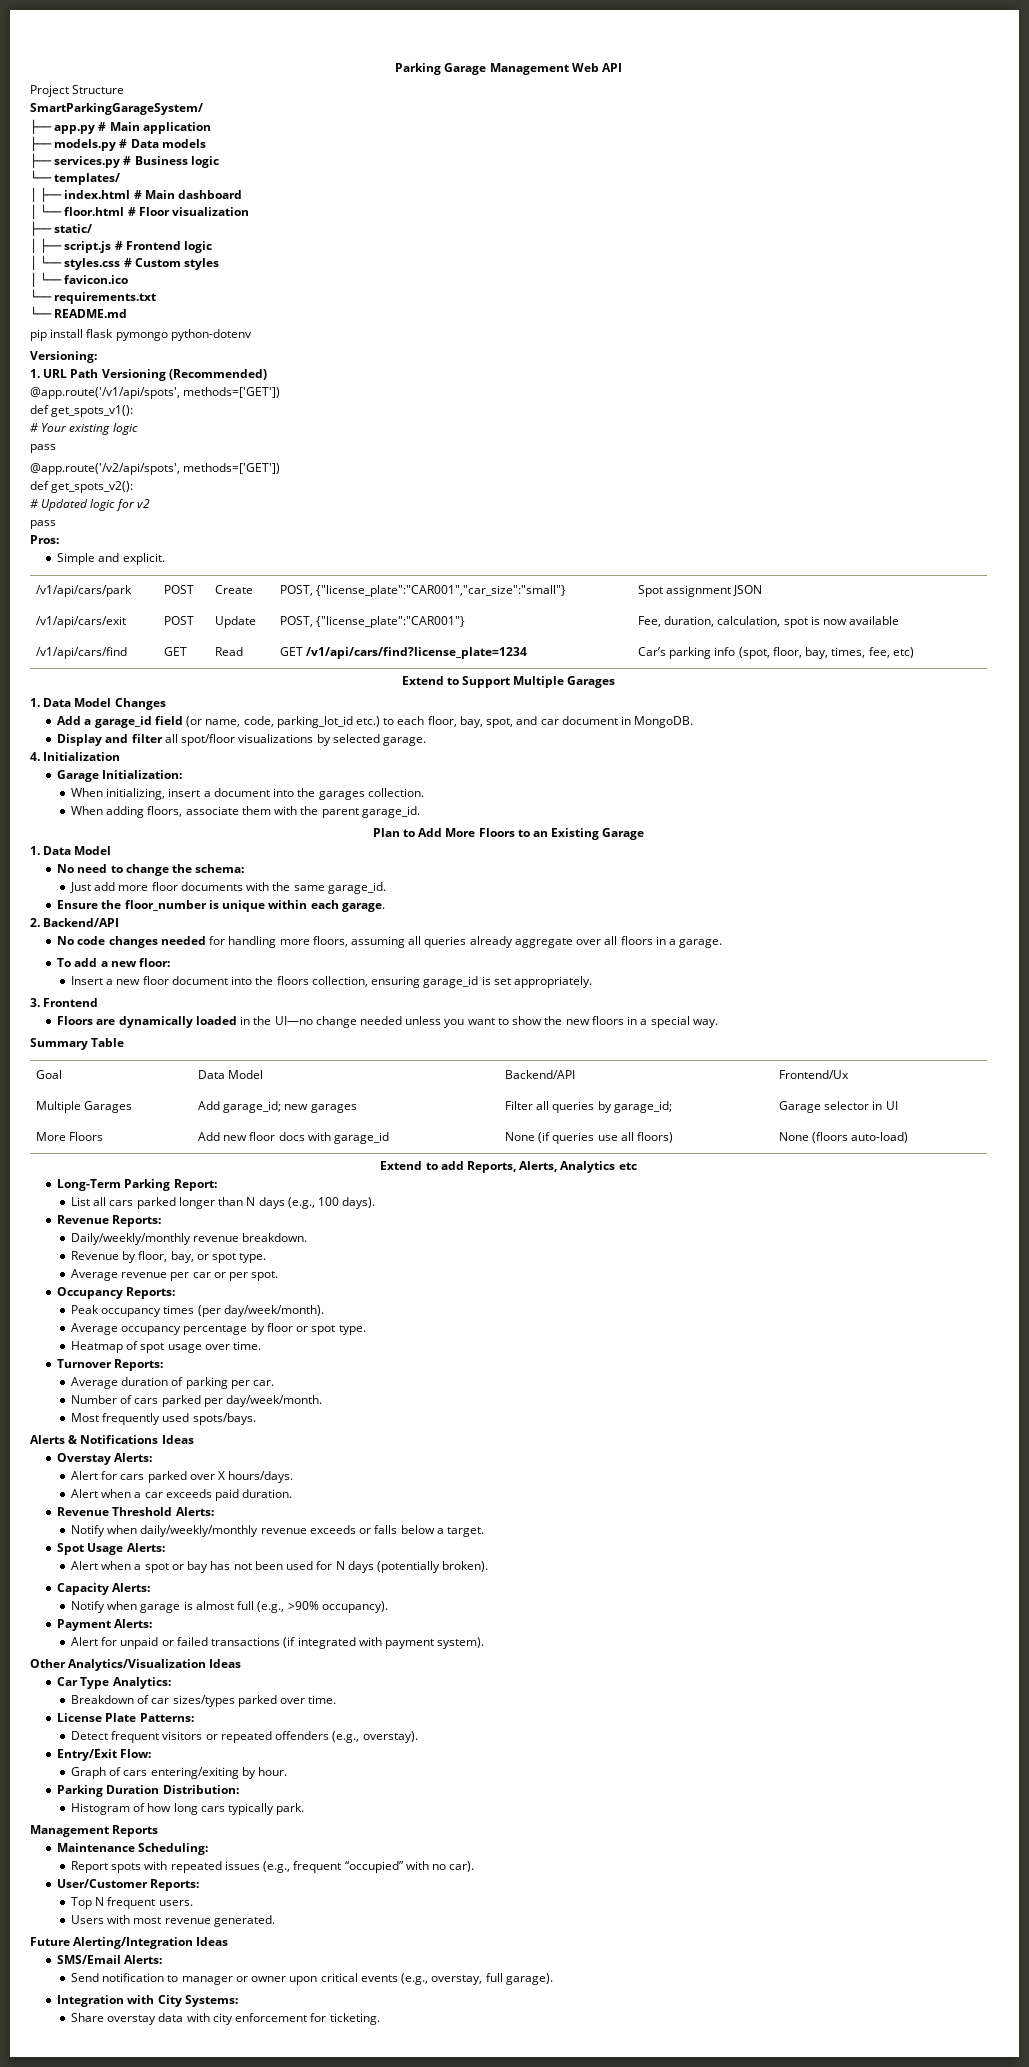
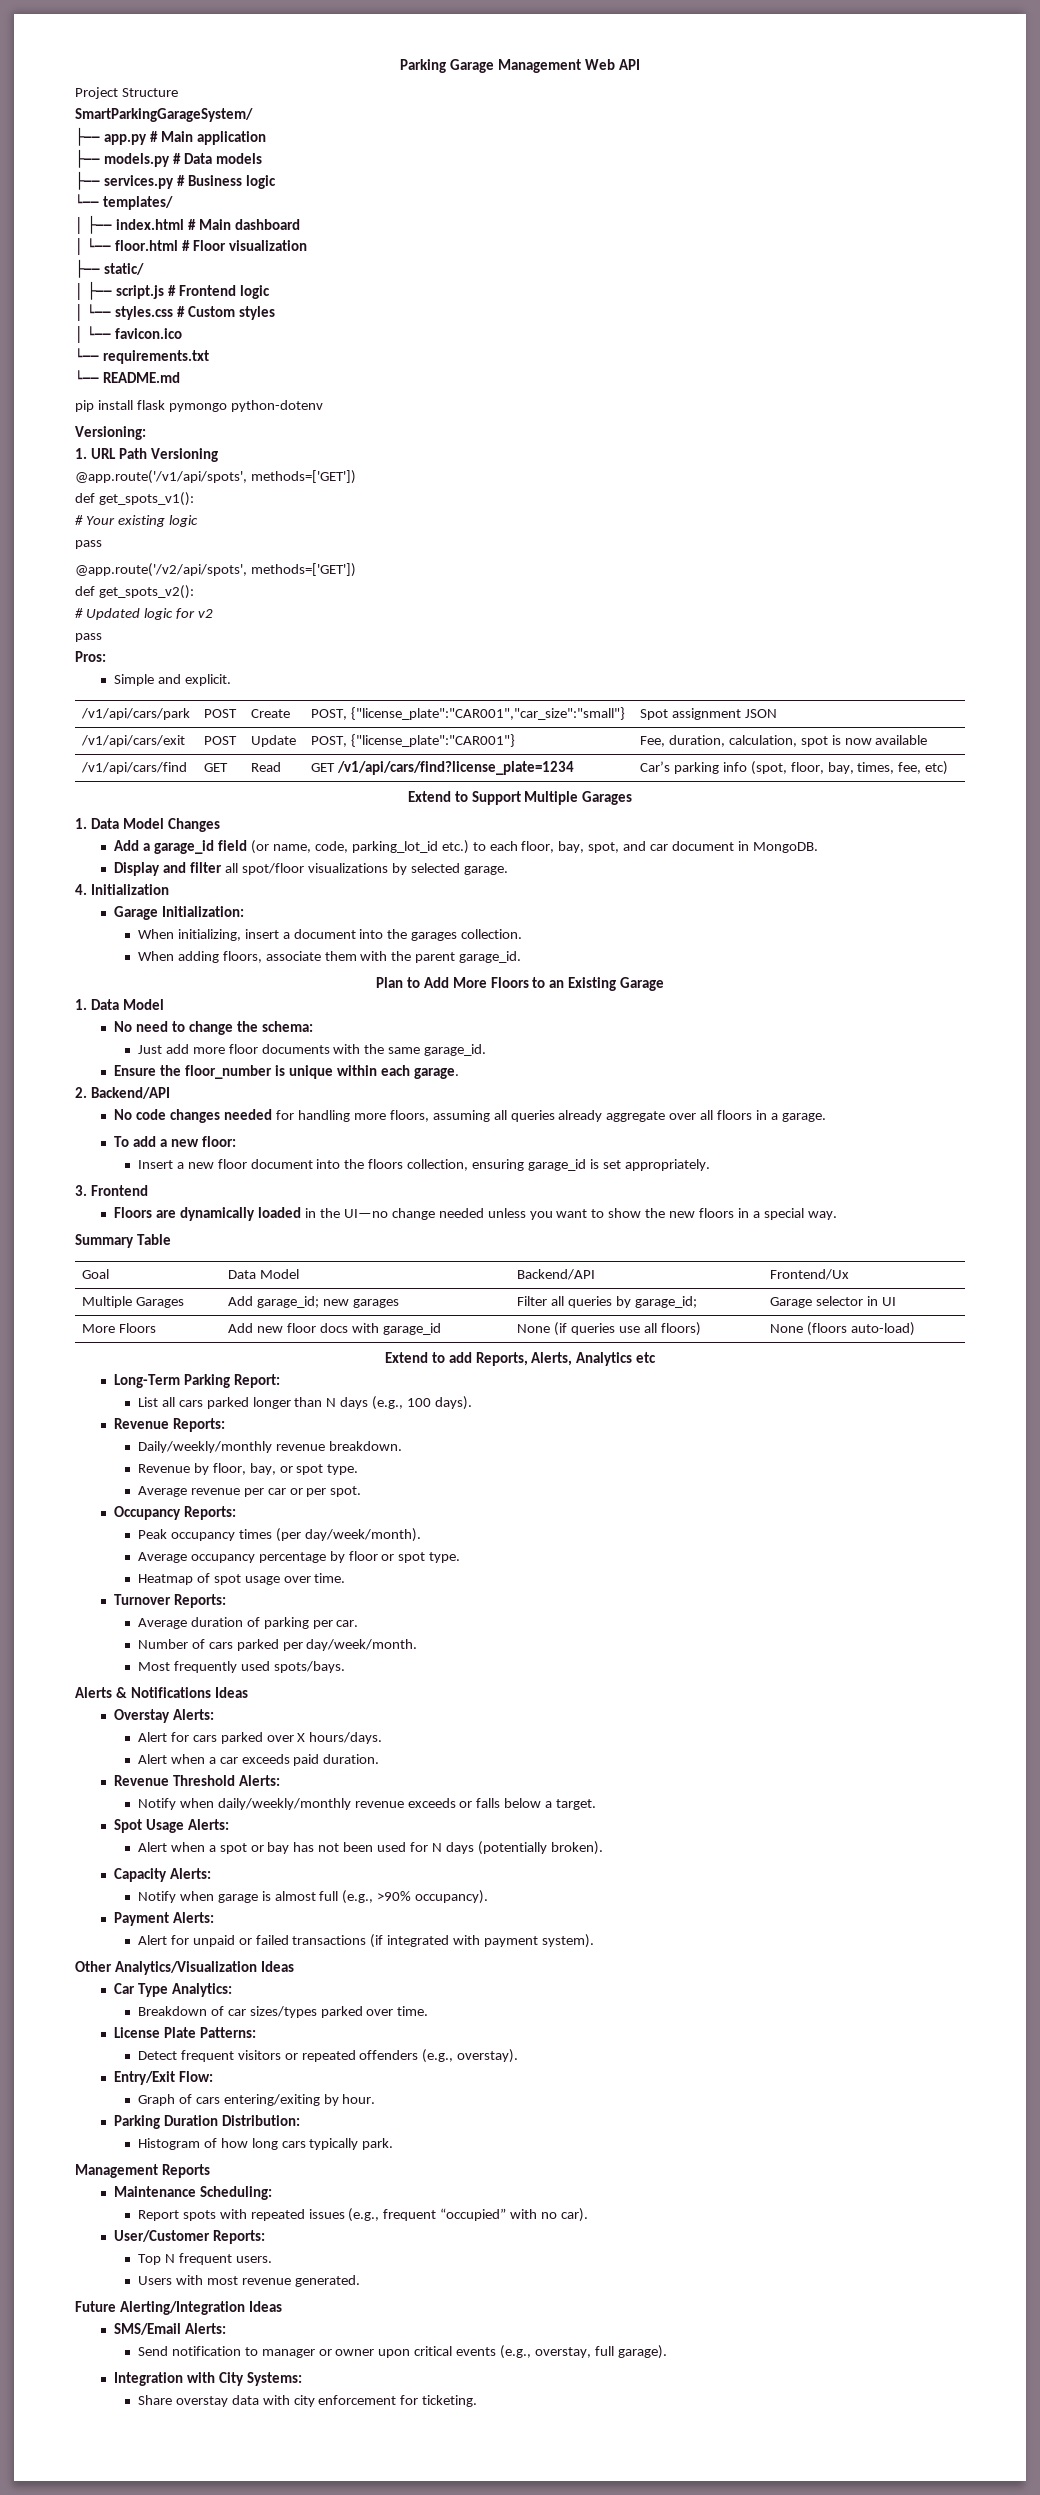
- 1. URL Path Versioning (Recommended)
+ 1. URL Path Versioning

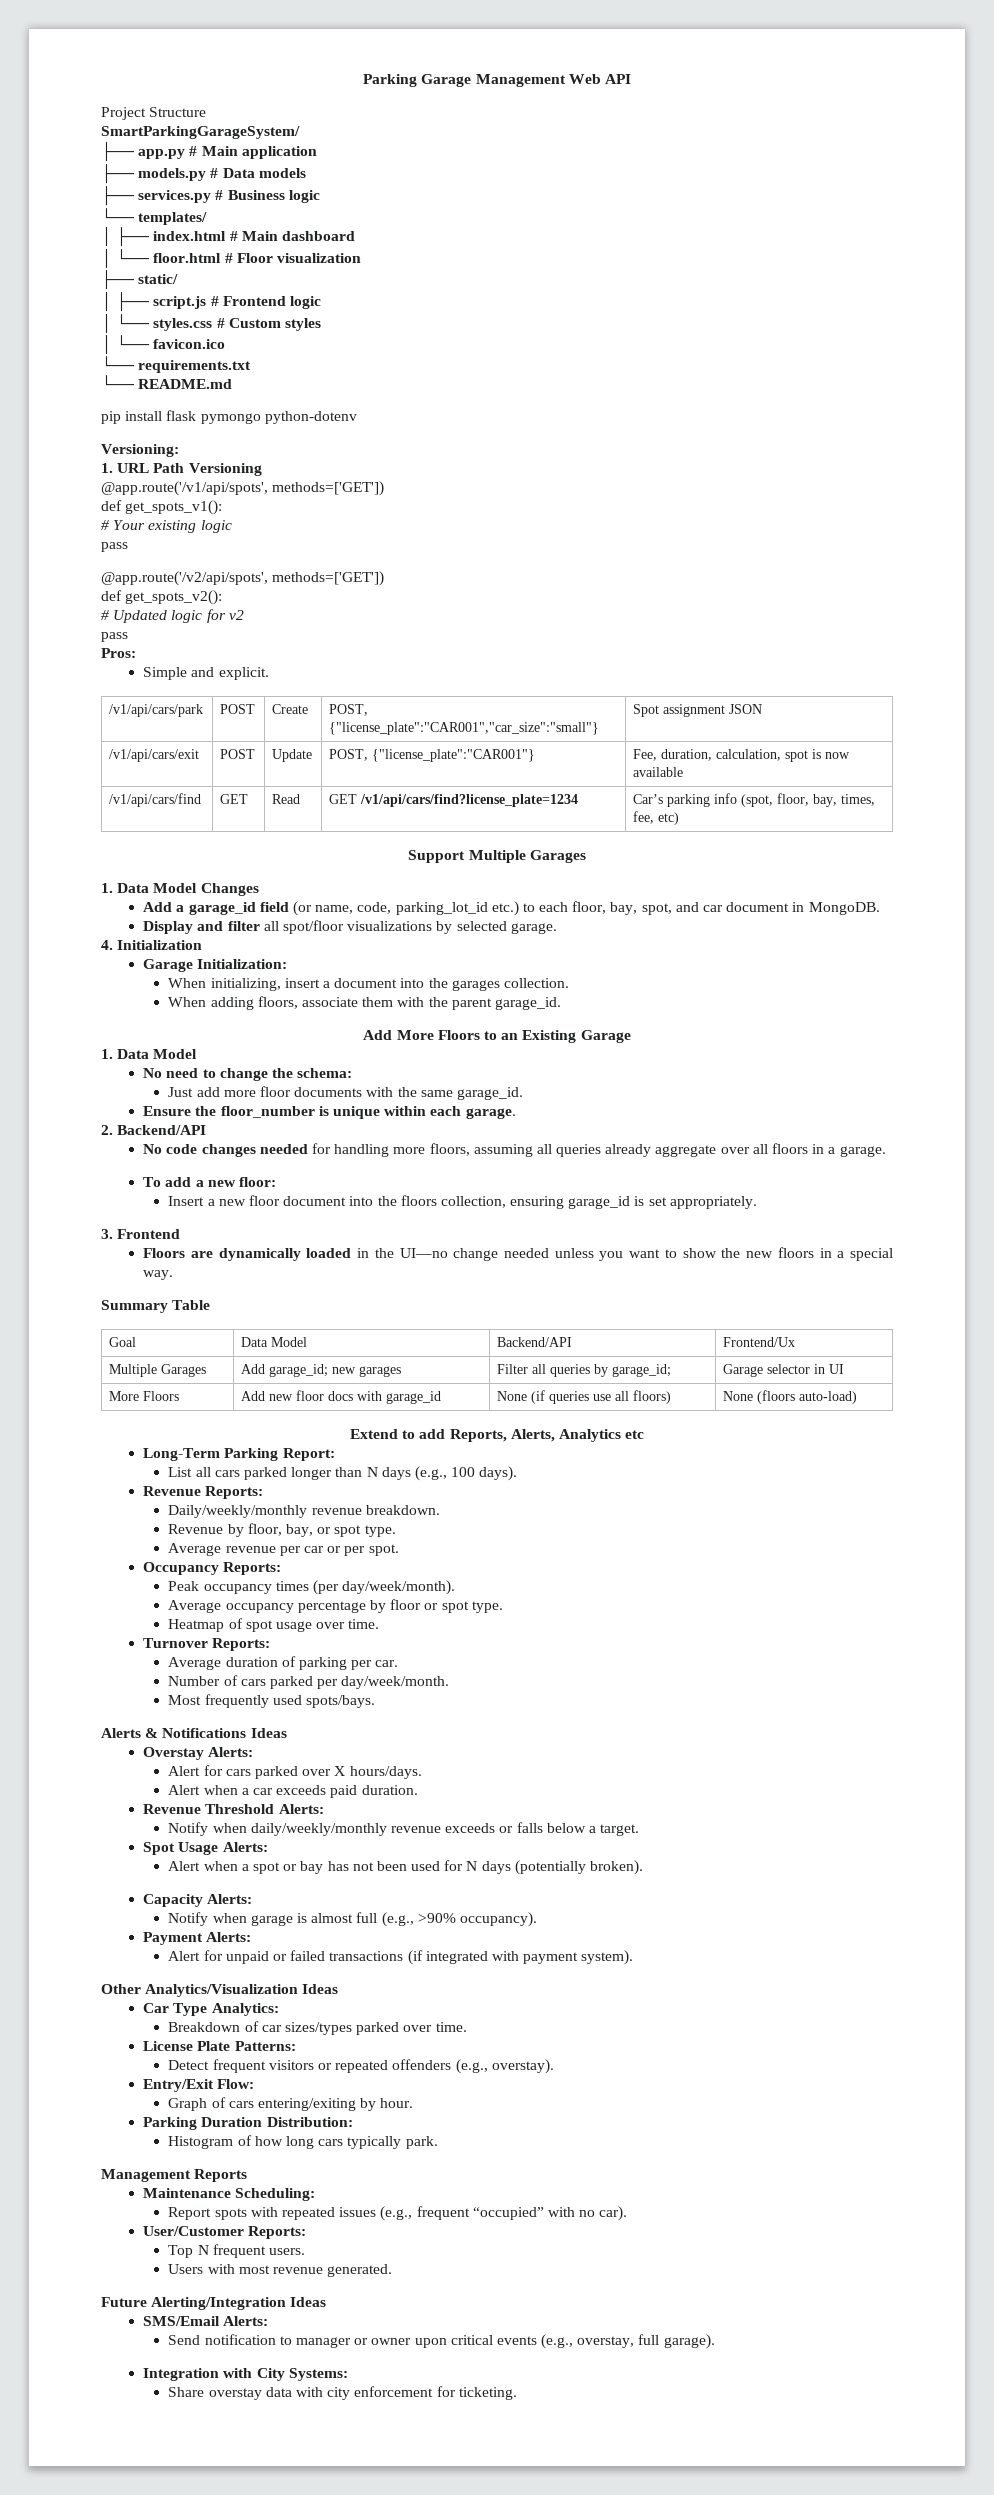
- Extend to Support Multiple Garages
+ Support Multiple Garages
- Plan to Add More Floors to an Existing Garage
+ Add More Floors to an Existing Garage

